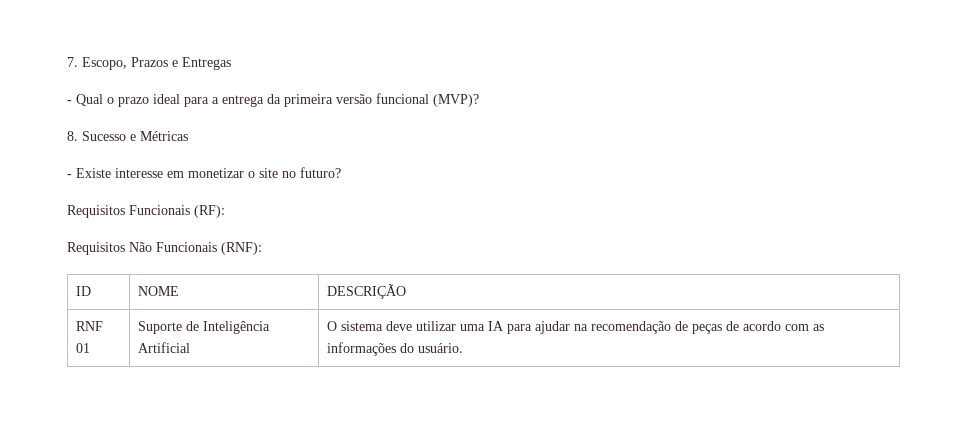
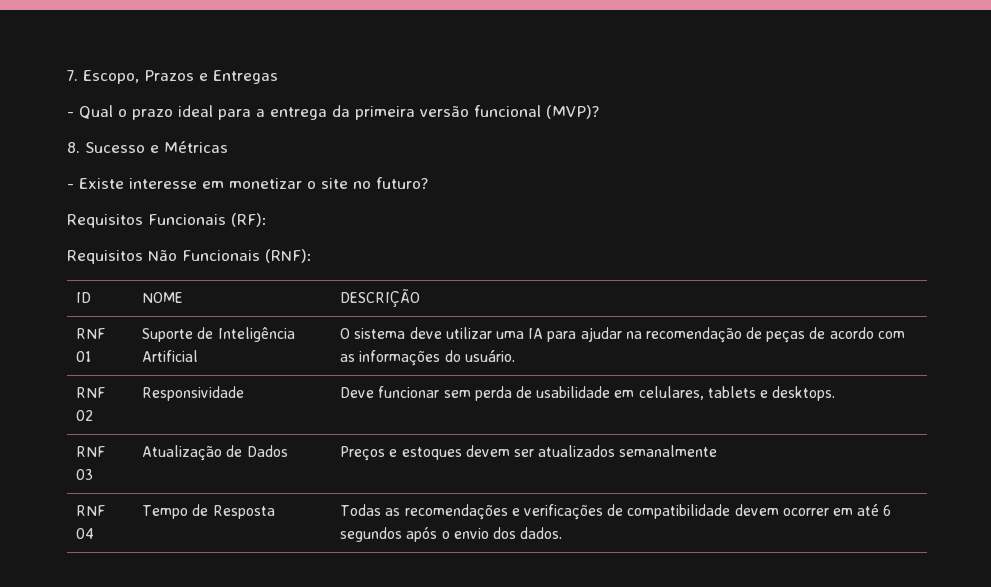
+ RNF 02 | Responsividade | Deve funcionar sem perda de usabilidade em celulares, tablets e desktops.
+ RNF 03 | Atualização de Dados | Preços e estoques devem ser atualizados semanalmente
+ RNF 04 | Tempo de Resposta | Todas as recomendações e verificações de compatibilidade devem ocorrer em até 6 segundos após o envio dos dados.

